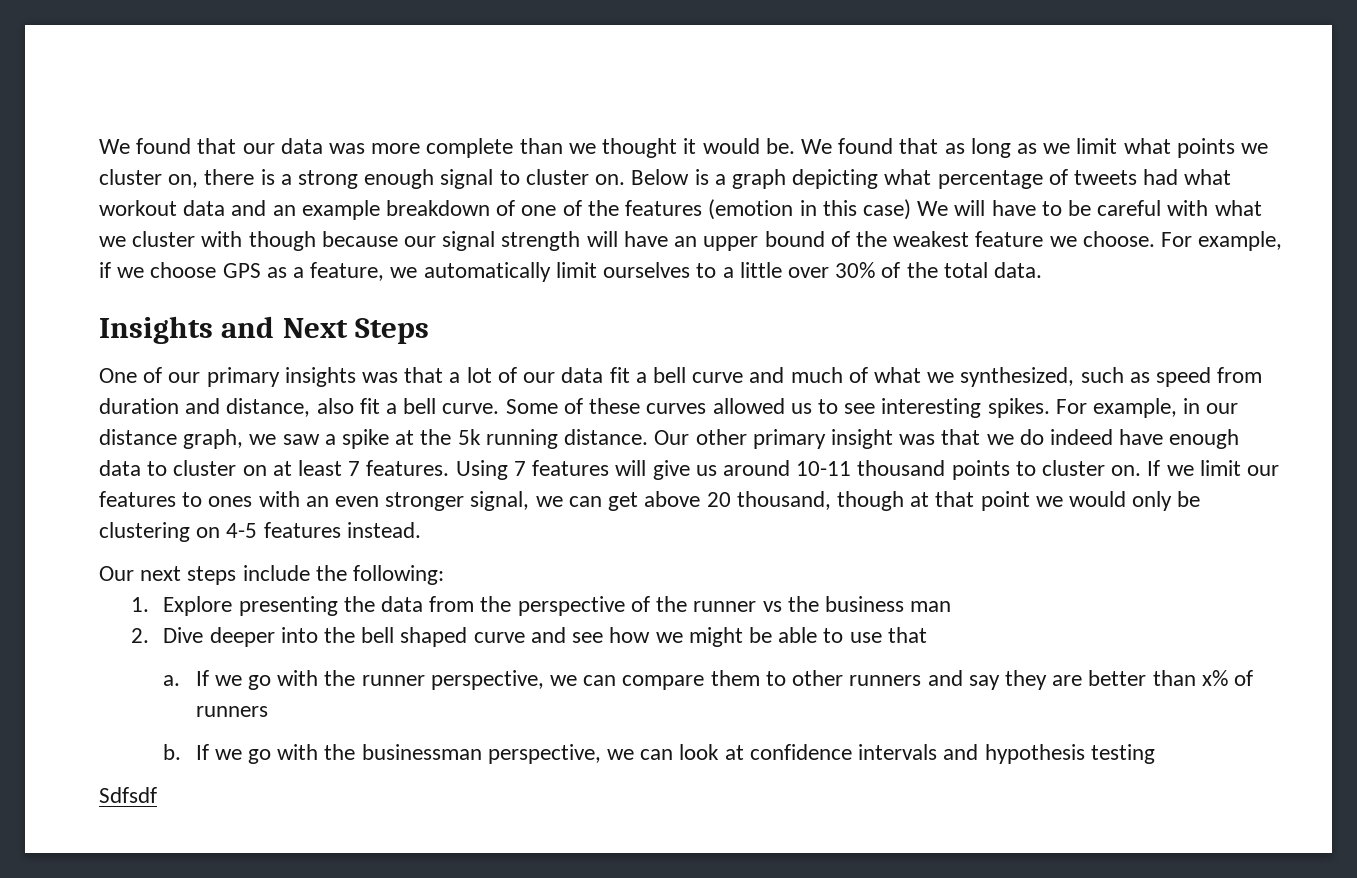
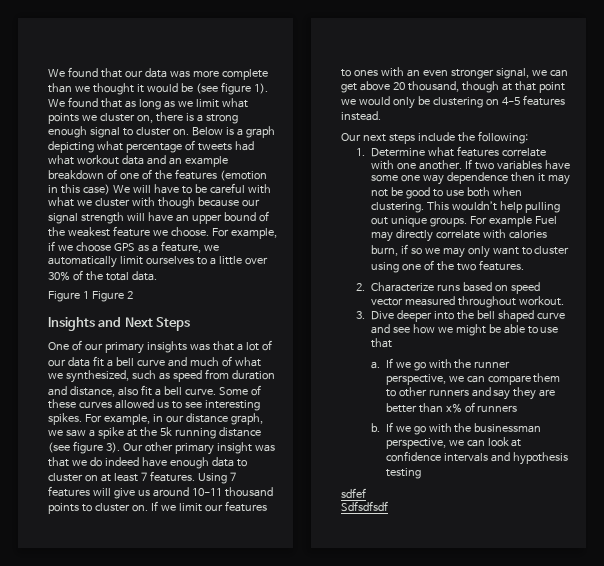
- We found that our data was more complete than we thought it would be.
+ We found that our data was more complete than we thought it would be (see figure 1).
+ Figure 1 Figure 2
- For example, in our distance graph, we saw a spike at the 5k running distance.
+ For example, in our distance graph, we saw a spike at the 5k running distance (see figure 3).
- 1. Explore presenting the data from the perspective of the runner vs the business man
- 2. Dive deeper into the bell shaped curve and see how we might be able to use that
+ 1. Determine what features correlate with one another. If two variables have some one way dependence then it may not be good to use both when clustering. This wouldn’t help pulling out unique groups. For example Fuel may directly correlate with calories burn, if so we may only want to cluster using one of the two features.
+ 2. Characterize runs based on speed vector measured throughout workout.
+ 3. Dive deeper into the bell shaped curve and see how we might be able to use that
- Sdfsdf
+ sdfef
+ Sdfsdfsdf

